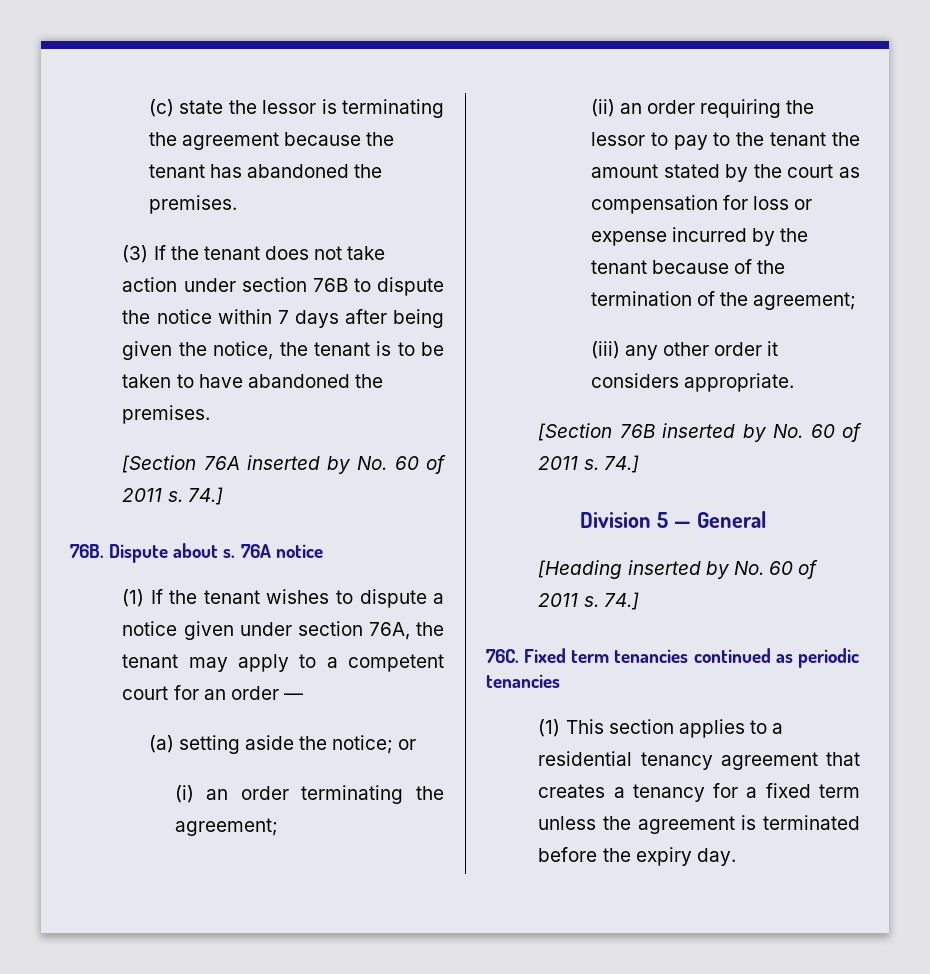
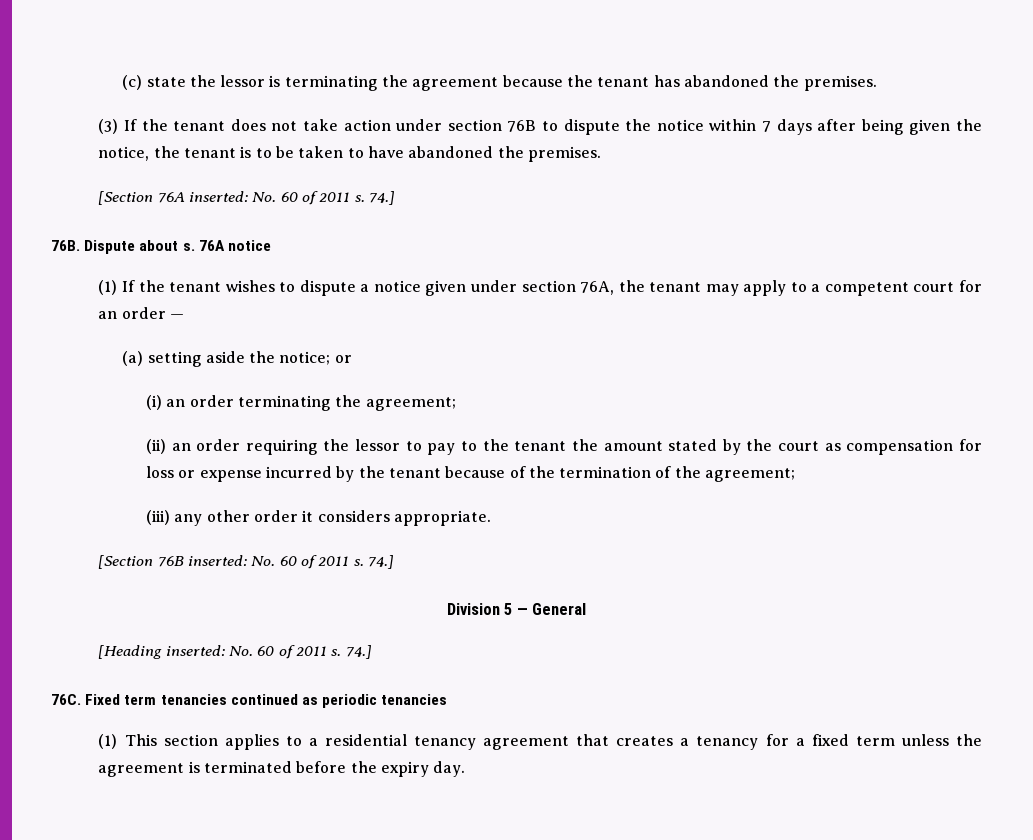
- [Section 76A inserted by No. 60 of 2011 s.
+ [Section 76A inserted: No. 60 of 2011 s.
- [Section 76B inserted by No. 60 of 2011 s.
+ [Section 76B inserted: No. 60 of 2011 s.
- [Heading inserted by No. 60 of 2011 s.
+ [Heading inserted: No. 60 of 2011 s.

